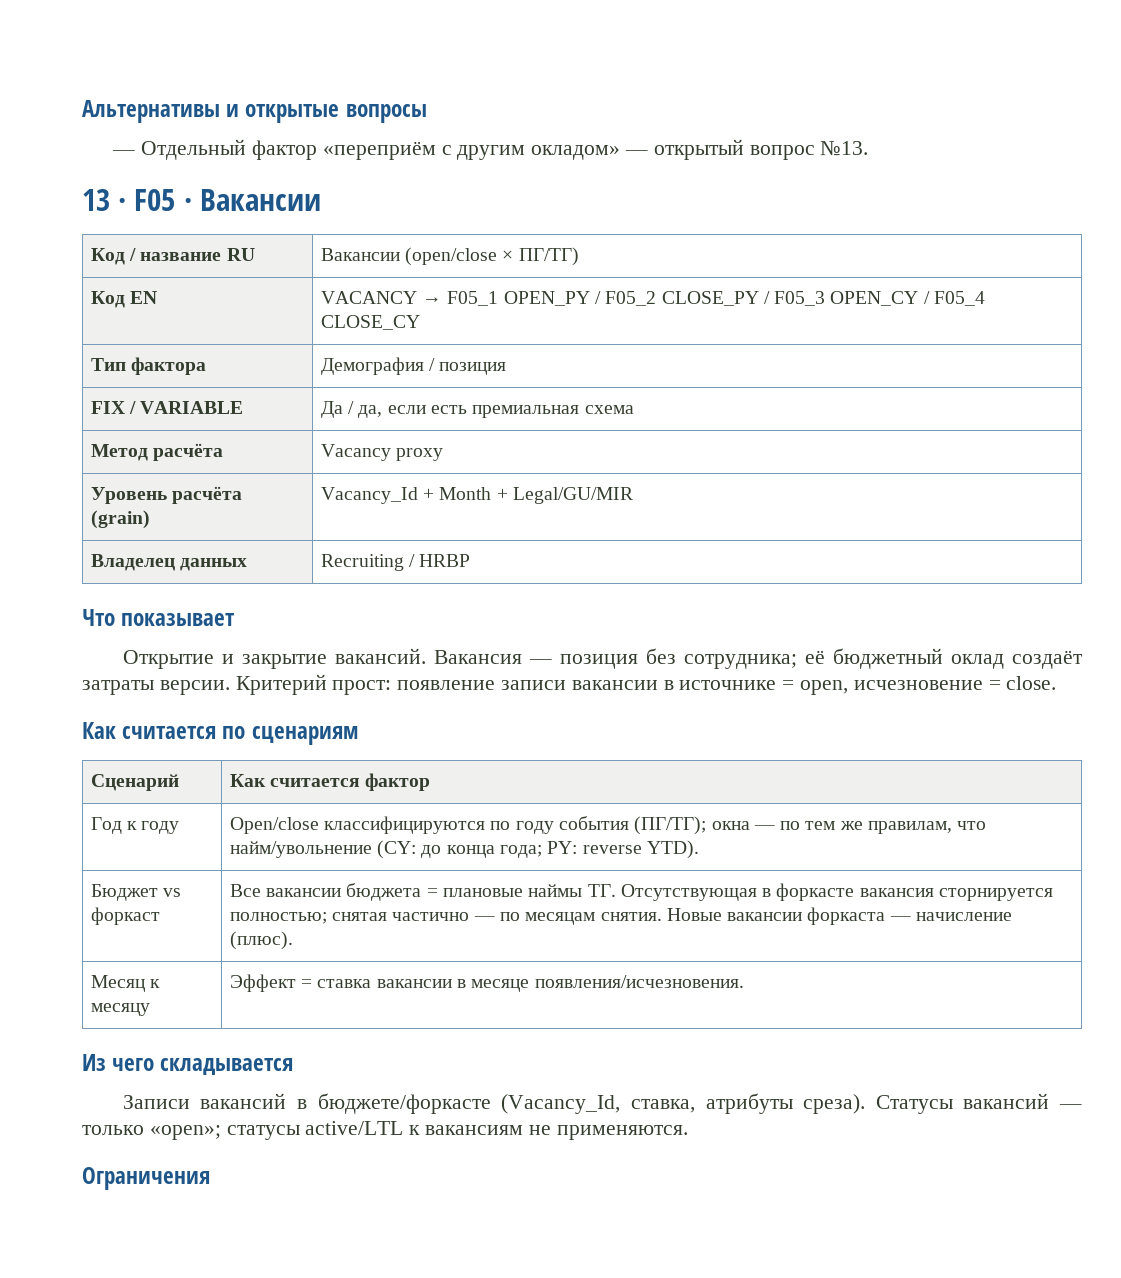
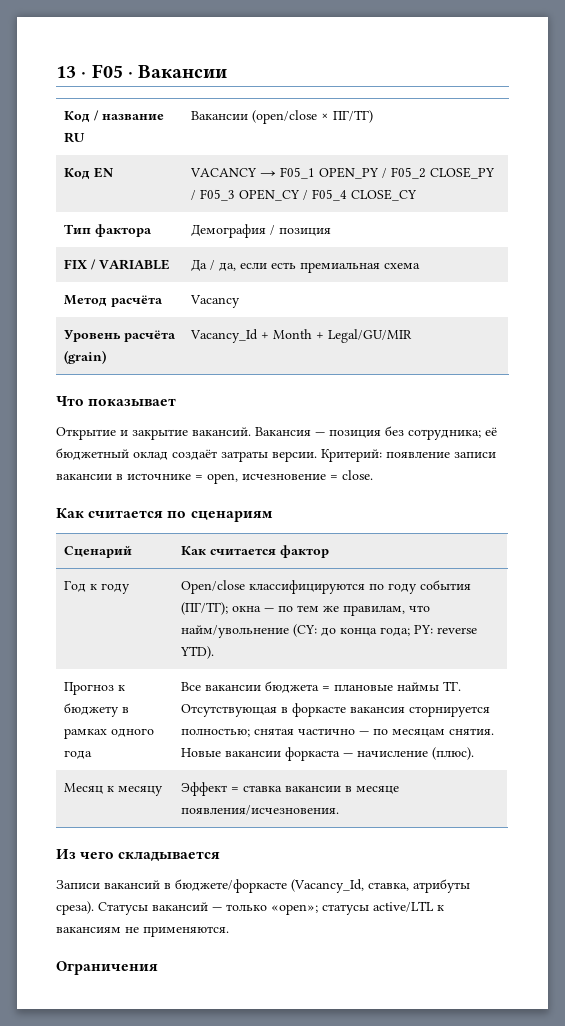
- Альтернативы и открытые вопросы
- — Отдельный фактор «переприём с другим окладом» — открытый вопрос №13.
- Метод расчёта | Vacancy proxy
+ Метод расчёта | Vacancy
- Владелец данных | Recruiting / HRBP
- Критерий прост: появление записи вакансии в источнике = open, исчезновение = close.
+ Критерий: появление записи вакансии в источнике = open, исчезновение = close.
- Бюджет vs форкаст | Все вакансии бюджета = плановые наймы ТГ. Отсутствующая в форкасте вакансия сторнируется полностью; снятая частично — по месяцам снятия. Новые вакансии форкаста — начисление (плюс).
+ Прогноз к бюджету в рамках одного года | Все вакансии бюджета = плановые наймы ТГ. Отсутствующая в форкасте вакансия сторнируется полностью; снятая частично — по месяцам снятия. Новые вакансии форкаста — начисление (плюс).

